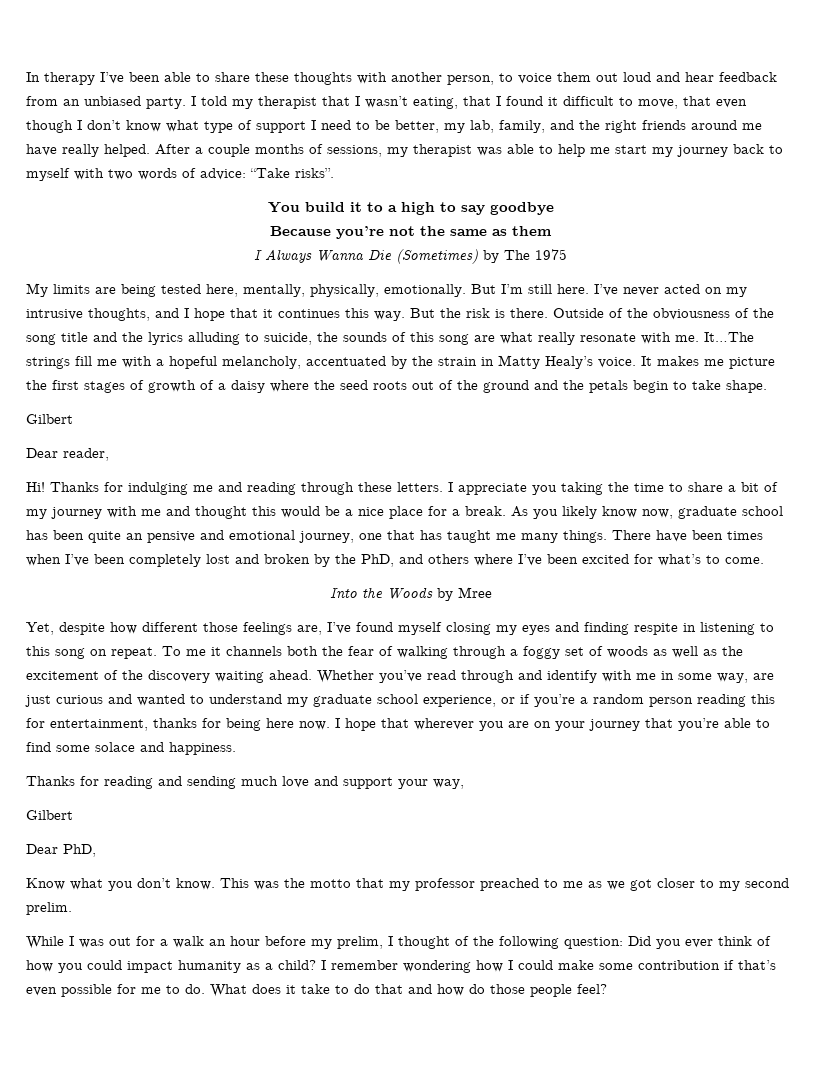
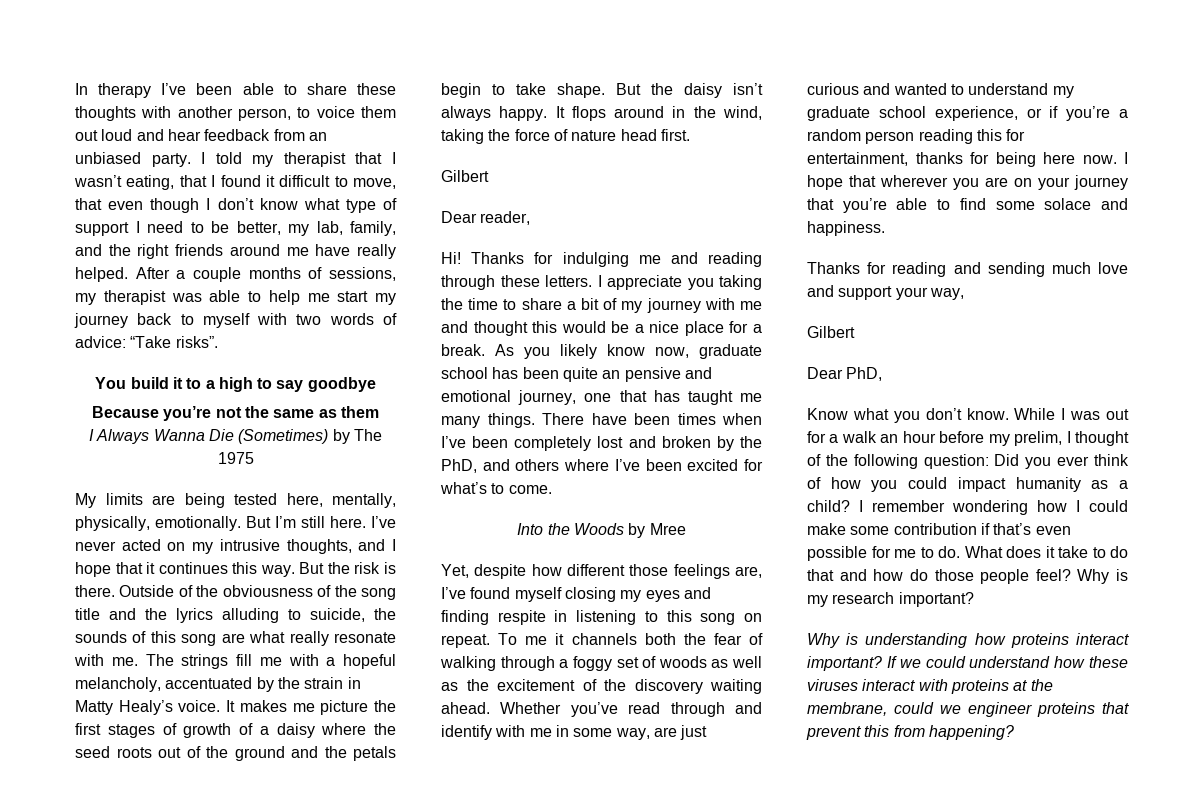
- It…The strings fill me with a hopeful melancholy, accentuated by the strain in Matty Healy’s voice.
+ The strings fill me with a hopeful melancholy, accentuated by the strain in Matty Healy’s voice.
+ But the daisy isn’t always happy. It flops around in the wind, taking the force of nature head first.
- Know what you don’t know. This was the motto that my professor preached to me as we got closer to my second prelim.
- While I was out for a walk an hour before my prelim, I thought of the following question: Did you ever think of how you could impact humanity as a child?
+ Know what you don’t know. While I was out for a walk an hour before my prelim, I thought of the following question: Did you ever think of how you could impact humanity as a child?
+ Why is my research important?
+ Why is understanding how proteins interact important? If we could understand how these viruses interact with proteins at the membrane, could we engineer proteins that prevent this from happening?

